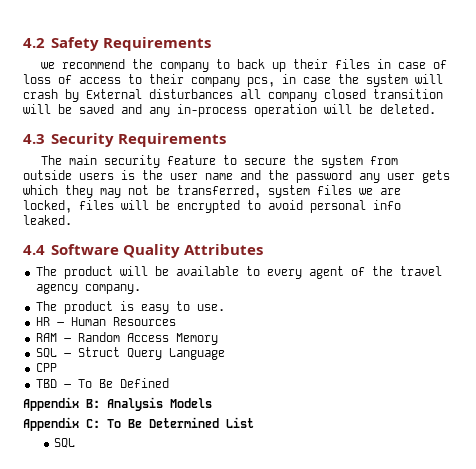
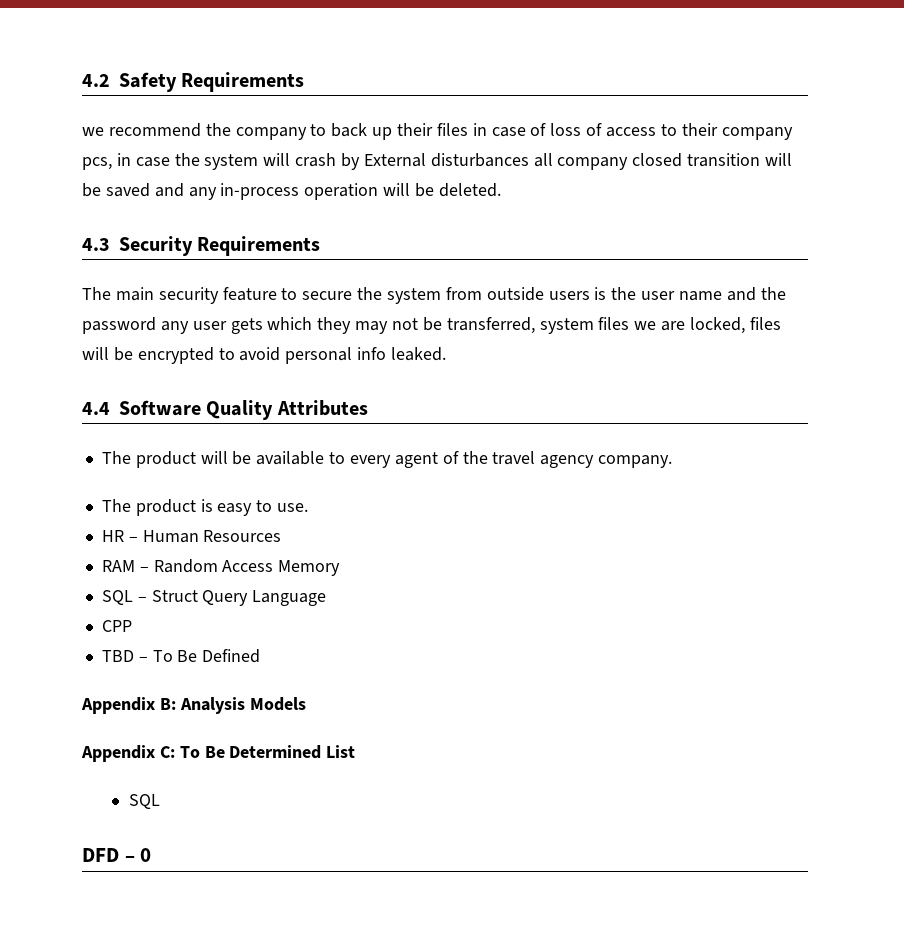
+ DFD – 0

